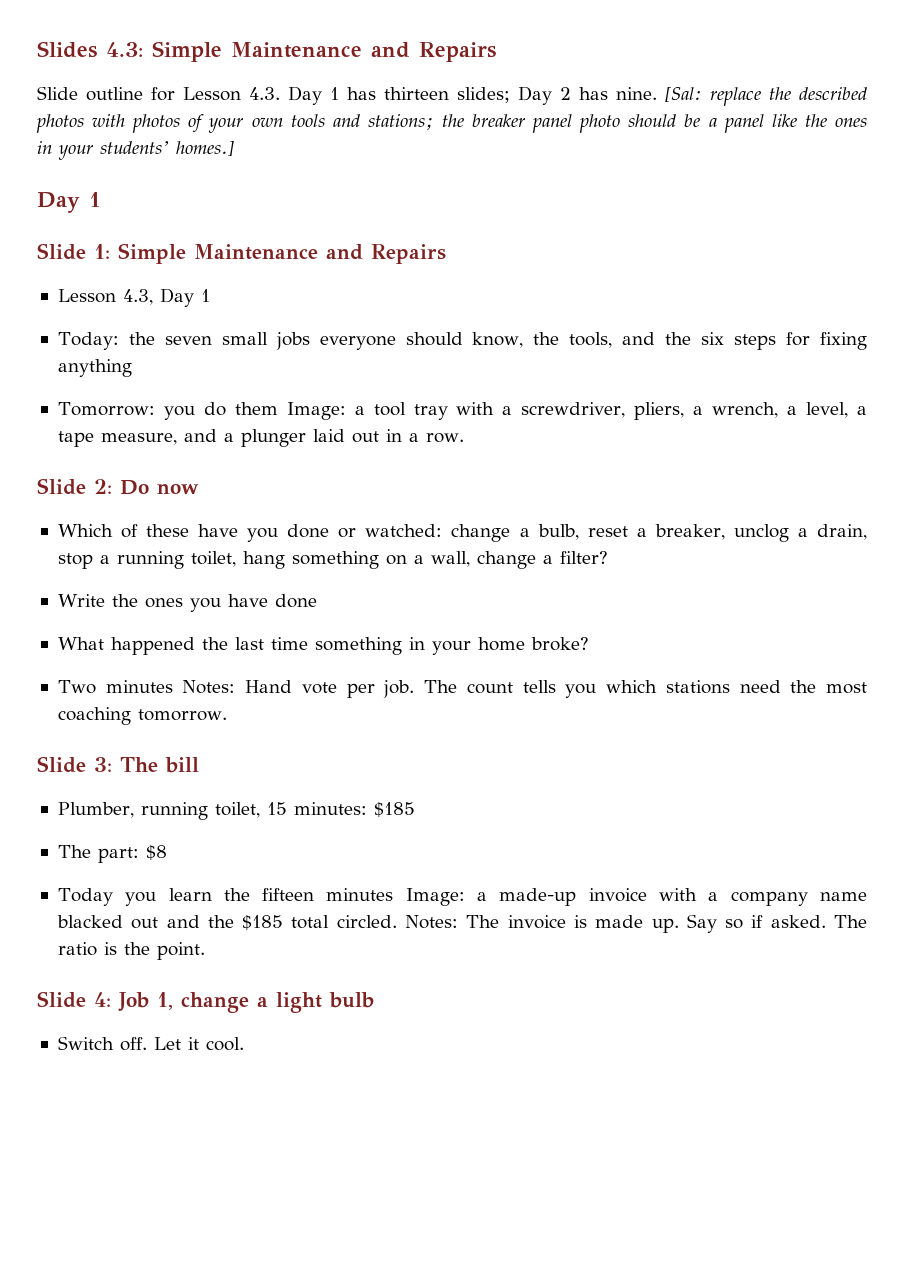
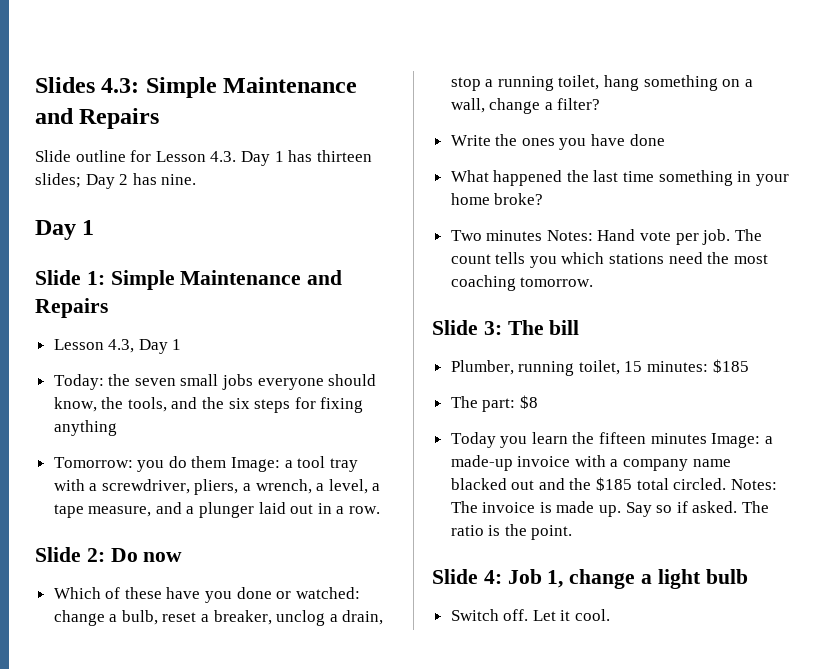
- [Sal: replace the described photos with photos of your own tools and stations; the breaker panel photo should be a panel like the ones in your students’ homes.]

